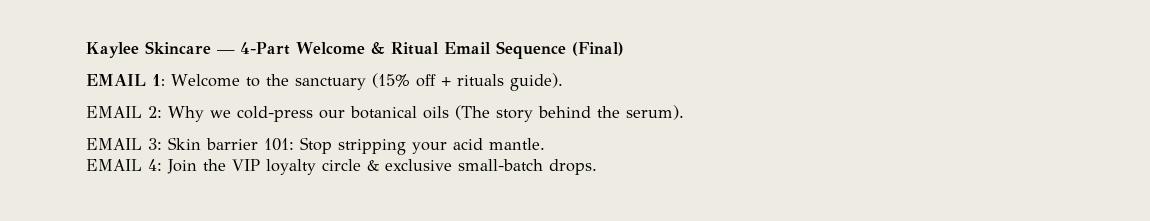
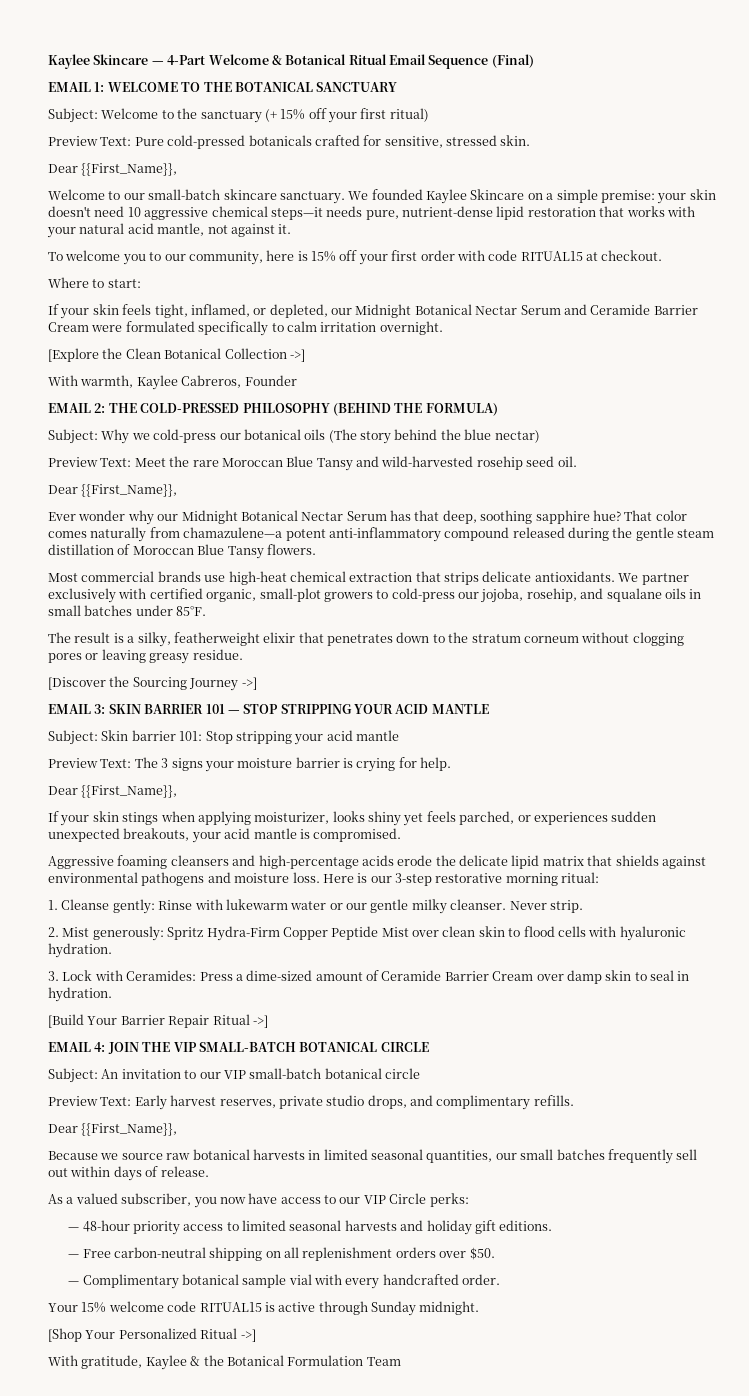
- Kaylee Skincare — 4-Part Welcome & Ritual Email Sequence (Final)
+ Kaylee Skincare — 4-Part Welcome & Botanical Ritual Email Sequence (Final)
- EMAIL 1: Welcome to the sanctuary (15% off + rituals guide).
- EMAIL 2: Why we cold-press our botanical oils (The story behind the serum).
- EMAIL 3: Skin barrier 101: Stop stripping your acid mantle.
- EMAIL 4: Join the VIP loyalty circle & exclusive small-batch drops.
+ EMAIL 1: WELCOME TO THE BOTANICAL SANCTUARY
+ Subject: Welcome to the sanctuary (+ 15% off your first ritual)
+ Preview Text: Pure cold-pressed botanicals crafted for sensitive, stressed skin.
+ Dear {{First_Name}},
+ Welcome to our small-batch skincare sanctuary. We founded Kaylee Skincare on a simple premise: your skin doesn't need 10 aggressive chemical steps—it needs pure, nutrient-dense lipid restoration that works with your natural acid mantle, not against it.
+ To welcome you to our community, here is 15% off your first order with code RITUAL15 at checkout.
+ Where to start:
+ If your skin feels tight, inflamed, or depleted, our Midnight Botanical Nectar Serum and Ceramide Barrier Cream were formulated specifically to calm irritation overnight.
+ [Explore the Clean Botanical Collection ->]
+ With warmth, Kaylee Cabreros, Founder
+ EMAIL 2: THE COLD-PRESSED PHILOSOPHY (BEHIND THE FORMULA)
+ Subject: Why we cold-press our botanical oils (The story behind the blue nectar)
+ Preview Text: Meet the rare Moroccan Blue Tansy and wild-harvested rosehip seed oil.
+ Dear {{First_Name}},
+ Ever wonder why our Midnight Botanical Nectar Serum has that deep, soothing sapphire hue? That color comes naturally from chamazulene—a potent anti-inflammatory compound released during the gentle steam distillation of Moroccan Blue Tansy flowers.
+ Most commercial brands use high-heat chemical extraction that strips delicate antioxidants. We partner exclusively with certified organic, small-plot growers to cold-press our jojoba, rosehip, and squalane oils in small batches under 85°F.
+ The result is a silky, featherweight elixir that penetrates down to the stratum corneum without clogging pores or leaving greasy residue.
+ [Discover the Sourcing Journey ->]
+ EMAIL 3: SKIN BARRIER 101 — STOP STRIPPING YOUR ACID MANTLE
+ Subject: Skin barrier 101: Stop stripping your acid mantle
+ Preview Text: The 3 signs your moisture barrier is crying for help.
+ Dear {{First_Name}},
+ If your skin stings when applying moisturizer, looks shiny yet feels parched, or experiences sudden unexpected breakouts, your acid mantle is compromised.
+ Aggressive foaming cleansers and high-percentage acids erode the delicate lipid matrix that shields against environmental pathogens and moisture loss. Here is our 3-step restorative morning ritual:
+ 1. Cleanse gently: Rinse with lukewarm water or our gentle milky cleanser. Never strip.
+ 2. Mist generously: Spritz Hydra-Firm Copper Peptide Mist over clean skin to flood cells with hyaluronic hydration.
+ 3. Lock with Ceramides: Press a dime-sized amount of Ceramide Barrier Cream over damp skin to seal in hydration.
+ [Build Your Barrier Repair Ritual ->]
+ EMAIL 4: JOIN THE VIP SMALL-BATCH BOTANICAL CIRCLE
+ Subject: An invitation to our VIP small-batch botanical circle
+ Preview Text: Early harvest reserves, private studio drops, and complimentary refills.
+ Dear {{First_Name}},
+ Because we source raw botanical harvests in limited seasonal quantities, our small batches frequently sell out within days of release.
+ As a valued subscriber, you now have access to our VIP Circle perks:
+ — 48-hour priority access to limited seasonal harvests and holiday gift editions.
+ — Free carbon-neutral shipping on all replenishment orders over $50.
+ — Complimentary botanical sample vial with every handcrafted order.
+ Your 15% welcome code RITUAL15 is active through Sunday midnight.
+ [Shop Your Personalized Ritual ->]
+ With gratitude, Kaylee & the Botanical Formulation Team

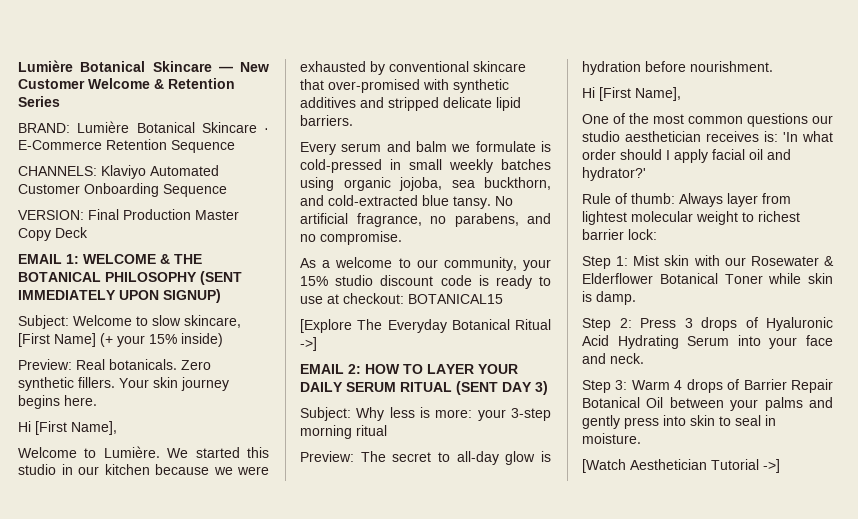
- Kaylee Skincare — 4-Part Welcome & Botanical Ritual Email Sequence (Final)
+ Lumière Botanical Skincare — New Customer Welcome & Retention Series
+ BRAND: Lumière Botanical Skincare · E-Commerce Retention Sequence
+ CHANNELS: Klaviyo Automated Customer Onboarding Sequence
+ VERSION: Final Production Master Copy Deck
- EMAIL 1: WELCOME TO THE BOTANICAL SANCTUARY
- Subject: Welcome to the sanctuary (+ 15% off your first ritual)
- Preview Text: Pure cold-pressed botanicals crafted for sensitive, stressed skin.
- Dear {{First_Name}},
- Welcome to our small-batch skincare sanctuary. We founded Kaylee Skincare on a simple premise: your skin doesn't need 10 aggressive chemical steps—it needs pure, nutrient-dense lipid restoration that works with your natural acid mantle, not against it.
- To welcome you to our community, here is 15% off your first order with code RITUAL15 at checkout.
- Where to start:
- If your skin feels tight, inflamed, or depleted, our Midnight Botanical Nectar Serum and Ceramide Barrier Cream were formulated specifically to calm irritation overnight.
- [Explore the Clean Botanical Collection ->]
- With warmth, Kaylee Cabreros, Founder
- EMAIL 2: THE COLD-PRESSED PHILOSOPHY (BEHIND THE FORMULA)
- Subject: Why we cold-press our botanical oils (The story behind the blue nectar)
- Preview Text: Meet the rare Moroccan Blue Tansy and wild-harvested rosehip seed oil.
- Dear {{First_Name}},
- Ever wonder why our Midnight Botanical Nectar Serum has that deep, soothing sapphire hue? That color comes naturally from chamazulene—a potent anti-inflammatory compound released during the gentle steam distillation of Moroccan Blue Tansy flowers.
- Most commercial brands use high-heat chemical extraction that strips delicate antioxidants. We partner exclusively with certified organic, small-plot growers to cold-press our jojoba, rosehip, and squalane oils in small batches under 85°F.
- The result is a silky, featherweight elixir that penetrates down to the stratum corneum without clogging pores or leaving greasy residue.
- [Discover the Sourcing Journey ->]
- EMAIL 3: SKIN BARRIER 101 — STOP STRIPPING YOUR ACID MANTLE
- Subject: Skin barrier 101: Stop stripping your acid mantle
- Preview Text: The 3 signs your moisture barrier is crying for help.
- Dear {{First_Name}},
- If your skin stings when applying moisturizer, looks shiny yet feels parched, or experiences sudden unexpected breakouts, your acid mantle is compromised.
- Aggressive foaming cleansers and high-percentage acids erode the delicate lipid matrix that shields against environmental pathogens and moisture loss. Here is our 3-step restorative morning ritual:
- 1. Cleanse gently: Rinse with lukewarm water or our gentle milky cleanser. Never strip.
- 2. Mist generously: Spritz Hydra-Firm Copper Peptide Mist over clean skin to flood cells with hyaluronic hydration.
- 3. Lock with Ceramides: Press a dime-sized amount of Ceramide Barrier Cream over damp skin to seal in hydration.
- [Build Your Barrier Repair Ritual ->]
- EMAIL 4: JOIN THE VIP SMALL-BATCH BOTANICAL CIRCLE
- Subject: An invitation to our VIP small-batch botanical circle
- Preview Text: Early harvest reserves, private studio drops, and complimentary refills.
- Dear {{First_Name}},
- Because we source raw botanical harvests in limited seasonal quantities, our small batches frequently sell out within days of release.
- As a valued subscriber, you now have access to our VIP Circle perks:
- — 48-hour priority access to limited seasonal harvests and holiday gift editions.
- — Free carbon-neutral shipping on all replenishment orders over $50.
- — Complimentary botanical sample vial with every handcrafted order.
- Your 15% welcome code RITUAL15 is active through Sunday midnight.
- [Shop Your Personalized Ritual ->]
- With gratitude, Kaylee & the Botanical Formulation Team
+ EMAIL 1: WELCOME & THE BOTANICAL PHILOSOPHY (SENT IMMEDIATELY UPON SIGNUP)
+ Subject: Welcome to slow skincare, [First Name] (+ your 15% inside)
+ Preview: Real botanicals. Zero synthetic fillers. Your skin journey begins here.
+ Hi [First Name],
+ Welcome to Lumière. We started this studio in our kitchen because we were exhausted by conventional skincare that over-promised with synthetic additives and stripped delicate lipid barriers.
+ Every serum and balm we formulate is cold-pressed in small weekly batches using organic jojoba, sea buckthorn, and cold-extracted blue tansy. No artificial fragrance, no parabens, and no compromise.
+ As a welcome to our community, your 15% studio discount code is ready to use at checkout: BOTANICAL15
+ [Explore The Everyday Botanical Ritual ->]
+ EMAIL 2: HOW TO LAYER YOUR DAILY SERUM RITUAL (SENT DAY 3)
+ Subject: Why less is more: your 3-step morning ritual
+ Preview: The secret to all-day glow is hydration before nourishment.
+ Hi [First Name],
+ One of the most common questions our studio aesthetician receives is: 'In what order should I apply facial oil and hydrator?'
+ Rule of thumb: Always layer from lightest molecular weight to richest barrier lock:
+ Step 1: Mist skin with our Rosewater & Elderflower Botanical Toner while skin is damp.
+ Step 2: Press 3 drops of Hyaluronic Acid Hydrating Serum into your face and neck.
+ Step 3: Warm 4 drops of Barrier Repair Botanical Oil between your palms and gently press into skin to seal in moisture.
+ [Watch Aesthetician Tutorial ->]

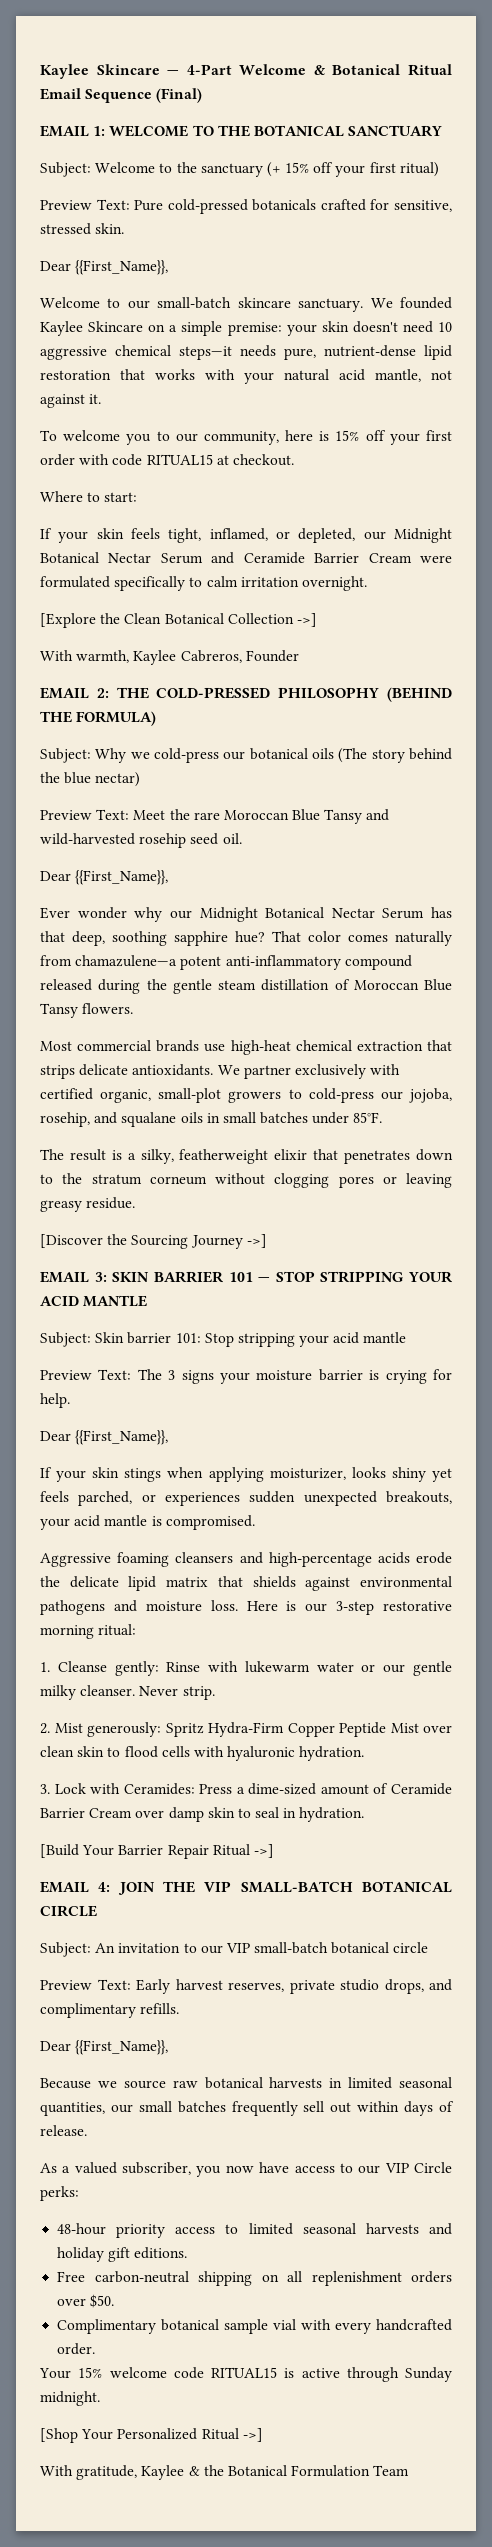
- Lumière Botanical Skincare — New Customer Welcome & Retention Series
- BRAND: Lumière Botanical Skincare · E-Commerce Retention Sequence
- CHANNELS: Klaviyo Automated Customer Onboarding Sequence
- VERSION: Final Production Master Copy Deck
+ Kaylee Skincare — 4-Part Welcome & Botanical Ritual Email Sequence (Final)
- EMAIL 1: WELCOME & THE BOTANICAL PHILOSOPHY (SENT IMMEDIATELY UPON SIGNUP)
- Subject: Welcome to slow skincare, [First Name] (+ your 15% inside)
- Preview: Real botanicals. Zero synthetic fillers. Your skin journey begins here.
- Hi [First Name],
- Welcome to Lumière. We started this studio in our kitchen because we were exhausted by conventional skincare that over-promised with synthetic additives and stripped delicate lipid barriers.
- Every serum and balm we formulate is cold-pressed in small weekly batches using organic jojoba, sea buckthorn, and cold-extracted blue tansy. No artificial fragrance, no parabens, and no compromise.
- As a welcome to our community, your 15% studio discount code is ready to use at checkout: BOTANICAL15
- [Explore The Everyday Botanical Ritual ->]
- EMAIL 2: HOW TO LAYER YOUR DAILY SERUM RITUAL (SENT DAY 3)
- Subject: Why less is more: your 3-step morning ritual
- Preview: The secret to all-day glow is hydration before nourishment.
- Hi [First Name],
- One of the most common questions our studio aesthetician receives is: 'In what order should I apply facial oil and hydrator?'
- Rule of thumb: Always layer from lightest molecular weight to richest barrier lock:
- Step 1: Mist skin with our Rosewater & Elderflower Botanical Toner while skin is damp.
- Step 2: Press 3 drops of Hyaluronic Acid Hydrating Serum into your face and neck.
- Step 3: Warm 4 drops of Barrier Repair Botanical Oil between your palms and gently press into skin to seal in moisture.
- [Watch Aesthetician Tutorial ->]
+ EMAIL 1: WELCOME TO THE BOTANICAL SANCTUARY
+ Subject: Welcome to the sanctuary (+ 15% off your first ritual)
+ Preview Text: Pure cold-pressed botanicals crafted for sensitive, stressed skin.
+ Dear {{First_Name}},
+ Welcome to our small-batch skincare sanctuary. We founded Kaylee Skincare on a simple premise: your skin doesn't need 10 aggressive chemical steps—it needs pure, nutrient-dense lipid restoration that works with your natural acid mantle, not against it.
+ To welcome you to our community, here is 15% off your first order with code RITUAL15 at checkout.
+ Where to start:
+ If your skin feels tight, inflamed, or depleted, our Midnight Botanical Nectar Serum and Ceramide Barrier Cream were formulated specifically to calm irritation overnight.
+ [Explore the Clean Botanical Collection ->]
+ With warmth, Kaylee Cabreros, Founder
+ EMAIL 2: THE COLD-PRESSED PHILOSOPHY (BEHIND THE FORMULA)
+ Subject: Why we cold-press our botanical oils (The story behind the blue nectar)
+ Preview Text: Meet the rare Moroccan Blue Tansy and wild-harvested rosehip seed oil.
+ Dear {{First_Name}},
+ Ever wonder why our Midnight Botanical Nectar Serum has that deep, soothing sapphire hue? That color comes naturally from chamazulene—a potent anti-inflammatory compound released during the gentle steam distillation of Moroccan Blue Tansy flowers.
+ Most commercial brands use high-heat chemical extraction that strips delicate antioxidants. We partner exclusively with certified organic, small-plot growers to cold-press our jojoba, rosehip, and squalane oils in small batches under 85°F.
+ The result is a silky, featherweight elixir that penetrates down to the stratum corneum without clogging pores or leaving greasy residue.
+ [Discover the Sourcing Journey ->]
+ EMAIL 3: SKIN BARRIER 101 — STOP STRIPPING YOUR ACID MANTLE
+ Subject: Skin barrier 101: Stop stripping your acid mantle
+ Preview Text: The 3 signs your moisture barrier is crying for help.
+ Dear {{First_Name}},
+ If your skin stings when applying moisturizer, looks shiny yet feels parched, or experiences sudden unexpected breakouts, your acid mantle is compromised.
+ Aggressive foaming cleansers and high-percentage acids erode the delicate lipid matrix that shields against environmental pathogens and moisture loss. Here is our 3-step restorative morning ritual:
+ 1. Cleanse gently: Rinse with lukewarm water or our gentle milky cleanser. Never strip.
+ 2. Mist generously: Spritz Hydra-Firm Copper Peptide Mist over clean skin to flood cells with hyaluronic hydration.
+ 3. Lock with Ceramides: Press a dime-sized amount of Ceramide Barrier Cream over damp skin to seal in hydration.
+ [Build Your Barrier Repair Ritual ->]
+ EMAIL 4: JOIN THE VIP SMALL-BATCH BOTANICAL CIRCLE
+ Subject: An invitation to our VIP small-batch botanical circle
+ Preview Text: Early harvest reserves, private studio drops, and complimentary refills.
+ Dear {{First_Name}},
+ Because we source raw botanical harvests in limited seasonal quantities, our small batches frequently sell out within days of release.
+ As a valued subscriber, you now have access to our VIP Circle perks:
+ 48-hour priority access to limited seasonal harvests and holiday gift editions.
+ Free carbon-neutral shipping on all replenishment orders over $50.
+ Complimentary botanical sample vial with every handcrafted order.
+ Your 15% welcome code RITUAL15 is active through Sunday midnight.
+ [Shop Your Personalized Ritual ->]
+ With gratitude, Kaylee & the Botanical Formulation Team

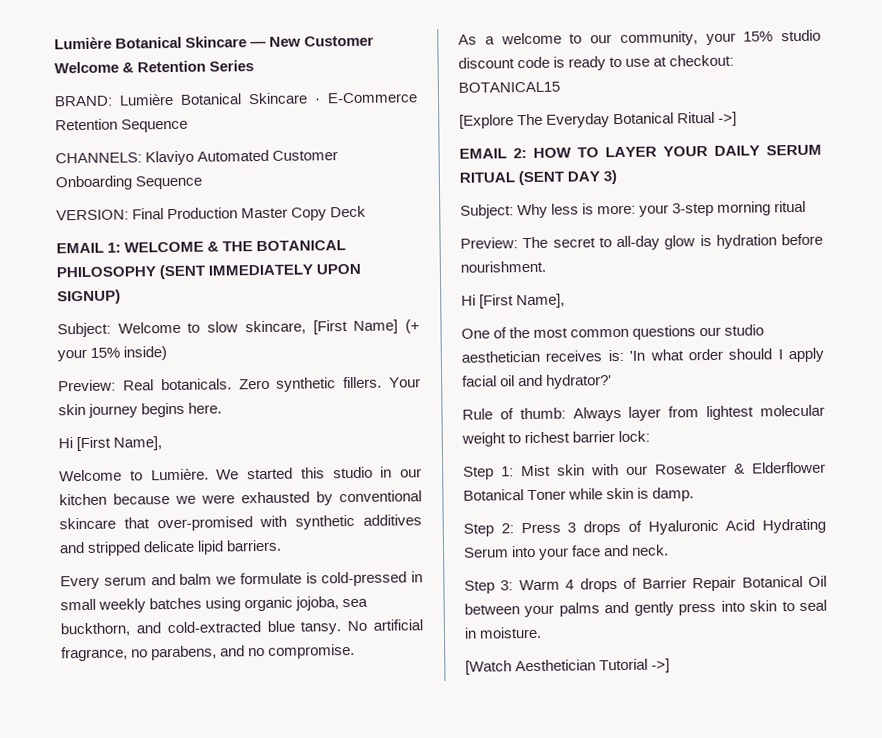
- Kaylee Skincare — 4-Part Welcome & Botanical Ritual Email Sequence (Final)
+ Lumière Botanical Skincare — New Customer Welcome & Retention Series
+ BRAND: Lumière Botanical Skincare · E-Commerce Retention Sequence
+ CHANNELS: Klaviyo Automated Customer Onboarding Sequence
+ VERSION: Final Production Master Copy Deck
- EMAIL 1: WELCOME TO THE BOTANICAL SANCTUARY
- Subject: Welcome to the sanctuary (+ 15% off your first ritual)
- Preview Text: Pure cold-pressed botanicals crafted for sensitive, stressed skin.
- Dear {{First_Name}},
- Welcome to our small-batch skincare sanctuary. We founded Kaylee Skincare on a simple premise: your skin doesn't need 10 aggressive chemical steps—it needs pure, nutrient-dense lipid restoration that works with your natural acid mantle, not against it.
- To welcome you to our community, here is 15% off your first order with code RITUAL15 at checkout.
- Where to start:
- If your skin feels tight, inflamed, or depleted, our Midnight Botanical Nectar Serum and Ceramide Barrier Cream were formulated specifically to calm irritation overnight.
- [Explore the Clean Botanical Collection ->]
- With warmth, Kaylee Cabreros, Founder
- EMAIL 2: THE COLD-PRESSED PHILOSOPHY (BEHIND THE FORMULA)
- Subject: Why we cold-press our botanical oils (The story behind the blue nectar)
- Preview Text: Meet the rare Moroccan Blue Tansy and wild-harvested rosehip seed oil.
- Dear {{First_Name}},
- Ever wonder why our Midnight Botanical Nectar Serum has that deep, soothing sapphire hue? That color comes naturally from chamazulene—a potent anti-inflammatory compound released during the gentle steam distillation of Moroccan Blue Tansy flowers.
- Most commercial brands use high-heat chemical extraction that strips delicate antioxidants. We partner exclusively with certified organic, small-plot growers to cold-press our jojoba, rosehip, and squalane oils in small batches under 85°F.
- The result is a silky, featherweight elixir that penetrates down to the stratum corneum without clogging pores or leaving greasy residue.
- [Discover the Sourcing Journey ->]
- EMAIL 3: SKIN BARRIER 101 — STOP STRIPPING YOUR ACID MANTLE
- Subject: Skin barrier 101: Stop stripping your acid mantle
- Preview Text: The 3 signs your moisture barrier is crying for help.
- Dear {{First_Name}},
- If your skin stings when applying moisturizer, looks shiny yet feels parched, or experiences sudden unexpected breakouts, your acid mantle is compromised.
- Aggressive foaming cleansers and high-percentage acids erode the delicate lipid matrix that shields against environmental pathogens and moisture loss. Here is our 3-step restorative morning ritual:
- 1. Cleanse gently: Rinse with lukewarm water or our gentle milky cleanser. Never strip.
- 2. Mist generously: Spritz Hydra-Firm Copper Peptide Mist over clean skin to flood cells with hyaluronic hydration.
- 3. Lock with Ceramides: Press a dime-sized amount of Ceramide Barrier Cream over damp skin to seal in hydration.
- [Build Your Barrier Repair Ritual ->]
- EMAIL 4: JOIN THE VIP SMALL-BATCH BOTANICAL CIRCLE
- Subject: An invitation to our VIP small-batch botanical circle
- Preview Text: Early harvest reserves, private studio drops, and complimentary refills.
- Dear {{First_Name}},
- Because we source raw botanical harvests in limited seasonal quantities, our small batches frequently sell out within days of release.
- As a valued subscriber, you now have access to our VIP Circle perks:
- 48-hour priority access to limited seasonal harvests and holiday gift editions.
- Free carbon-neutral shipping on all replenishment orders over $50.
- Complimentary botanical sample vial with every handcrafted order.
- Your 15% welcome code RITUAL15 is active through Sunday midnight.
- [Shop Your Personalized Ritual ->]
- With gratitude, Kaylee & the Botanical Formulation Team
+ EMAIL 1: WELCOME & THE BOTANICAL PHILOSOPHY (SENT IMMEDIATELY UPON SIGNUP)
+ Subject: Welcome to slow skincare, [First Name] (+ your 15% inside)
+ Preview: Real botanicals. Zero synthetic fillers. Your skin journey begins here.
+ Hi [First Name],
+ Welcome to Lumière. We started this studio in our kitchen because we were exhausted by conventional skincare that over-promised with synthetic additives and stripped delicate lipid barriers.
+ Every serum and balm we formulate is cold-pressed in small weekly batches using organic jojoba, sea buckthorn, and cold-extracted blue tansy. No artificial fragrance, no parabens, and no compromise.
+ As a welcome to our community, your 15% studio discount code is ready to use at checkout: BOTANICAL15
+ [Explore The Everyday Botanical Ritual ->]
+ EMAIL 2: HOW TO LAYER YOUR DAILY SERUM RITUAL (SENT DAY 3)
+ Subject: Why less is more: your 3-step morning ritual
+ Preview: The secret to all-day glow is hydration before nourishment.
+ Hi [First Name],
+ One of the most common questions our studio aesthetician receives is: 'In what order should I apply facial oil and hydrator?'
+ Rule of thumb: Always layer from lightest molecular weight to richest barrier lock:
+ Step 1: Mist skin with our Rosewater & Elderflower Botanical Toner while skin is damp.
+ Step 2: Press 3 drops of Hyaluronic Acid Hydrating Serum into your face and neck.
+ Step 3: Warm 4 drops of Barrier Repair Botanical Oil between your palms and gently press into skin to seal in moisture.
+ [Watch Aesthetician Tutorial ->]

